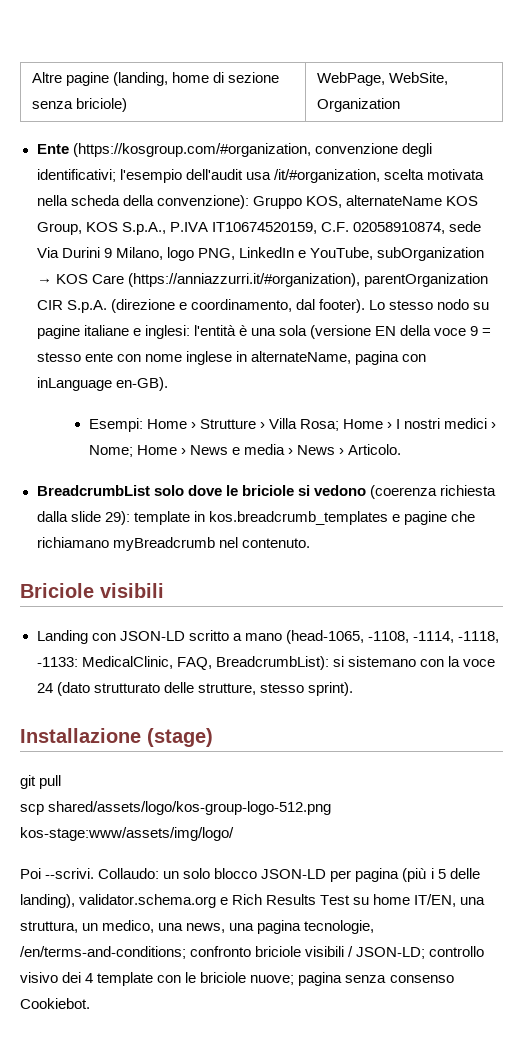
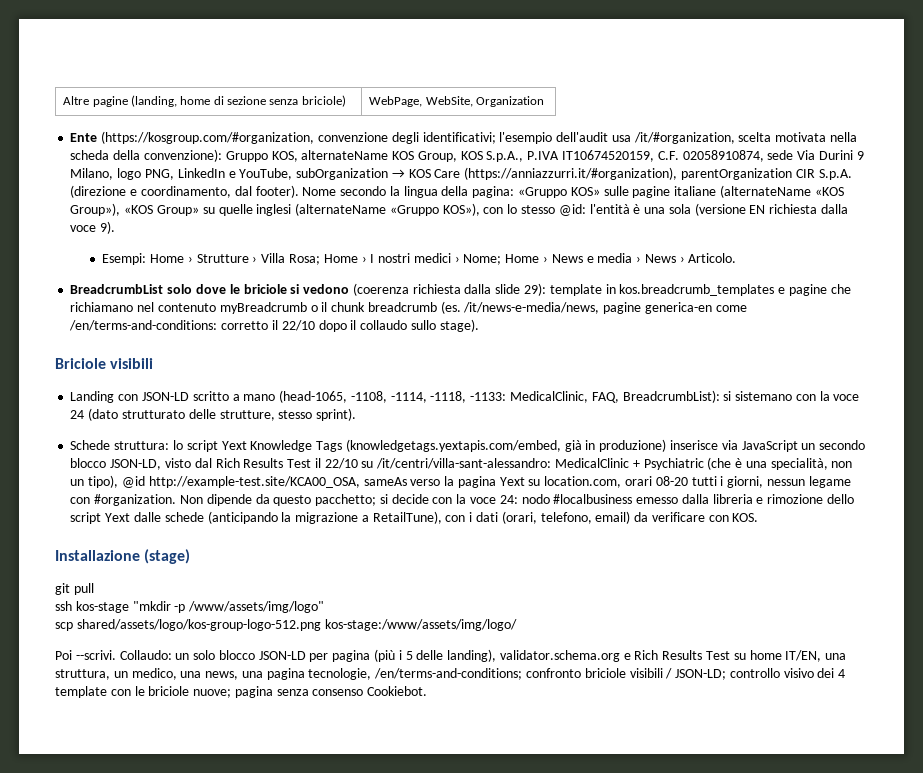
- Lo stesso nodo su pagine italiane e inglesi: l'entità è una sola (versione EN della voce 9 = stesso ente con nome inglese in alternateName, pagina con inLanguage en-GB).
+ Nome secondo la lingua della pagina: «Gruppo KOS» sulle pagine italiane (alternateName «KOS Group»), «KOS Group» su quelle inglesi (alternateName «Gruppo KOS»), con lo stesso @id: l'entità è una sola (versione EN richiesta dalla voce 9).
- BreadcrumbList solo dove le briciole si vedono (coerenza richiesta dalla slide 29): template in kos.breadcrumb_templates e pagine che richiamano myBreadcrumb nel contenuto.
+ BreadcrumbList solo dove le briciole si vedono (coerenza richiesta dalla slide 29): template in kos.breadcrumb_templates e pagine che richiamano nel contenuto myBreadcrumb o il chunk breadcrumb (es. /it/news-e-media/news, pagine generica-en come /en/terms-and-conditions: corretto il 22/10 dopo il collaudo sullo stage).
+ Schede struttura: lo script Yext Knowledge Tags (knowledgetags.yextapis.com/embed, già in produzione) inserisce via JavaScript un secondo blocco JSON-LD, visto dal Rich Results Test il 22/10 su /it/centri/villa-sant-alessandro: MedicalClinic + Psychiatric (che è una specialità, non un tipo), @id http://example-test.site/KCA00_OSA, sameAs verso la pagina Yext su location.com, orari 08-20 tutti i giorni, nessun legame con #organization. Non dipende da questo pacchetto; si decide con la voce 24: nodo #localbusiness emesso dalla libreria e rimozione dello script Yext dalle schede (anticipando la migrazione a RetailTune), con i dati (orari, telefono, email) da verificare con KOS.
+ ssh kos-stage "mkdir -p /www/assets/img/logo"
- scp shared/assets/logo/kos-group-logo-512.png kos-stage:www/assets/img/logo/
+ scp shared/assets/logo/kos-group-logo-512.png kos-stage:/www/assets/img/logo/

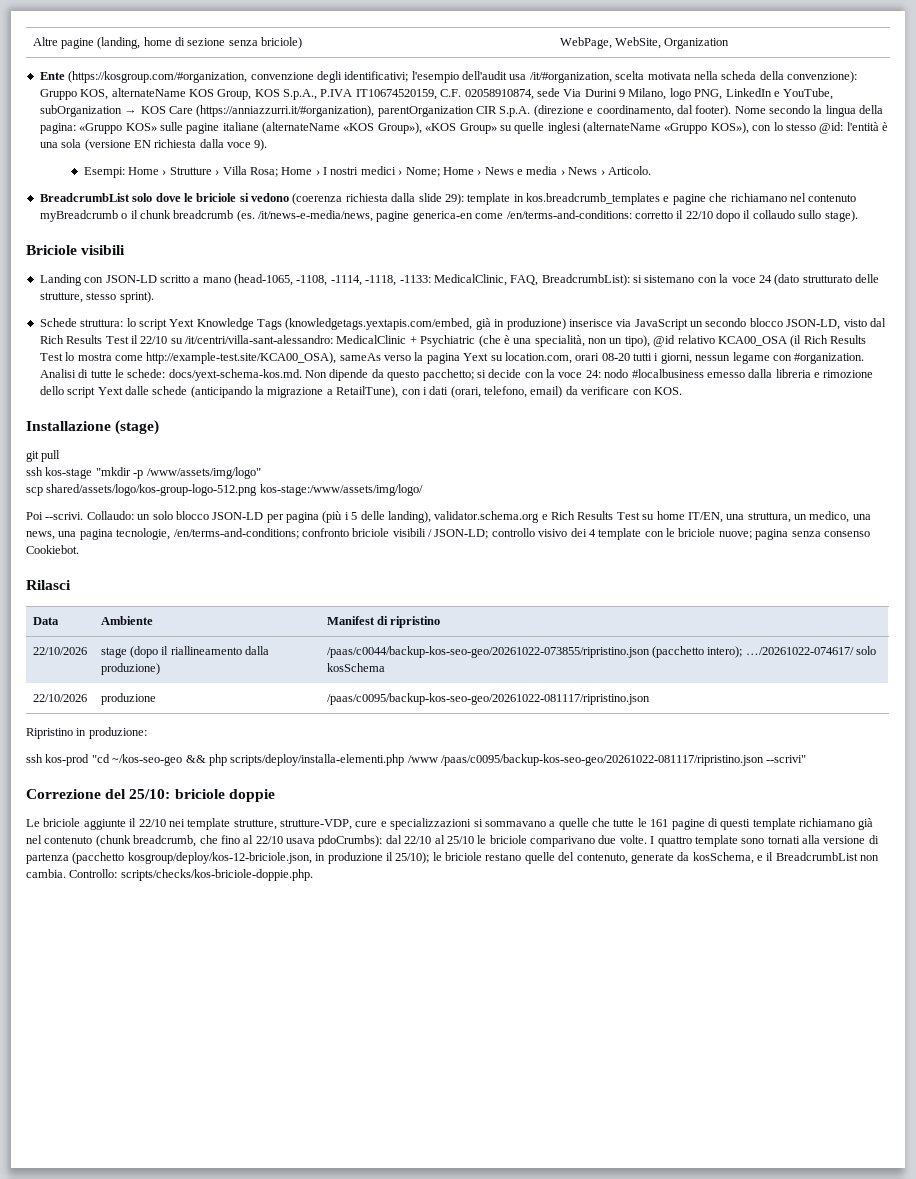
- Schede struttura: lo script Yext Knowledge Tags (knowledgetags.yextapis.com/embed, già in produzione) inserisce via JavaScript un secondo blocco JSON-LD, visto dal Rich Results Test il 22/10 su /it/centri/villa-sant-alessandro: MedicalClinic + Psychiatric (che è una specialità, non un tipo), @id http://example-test.site/KCA00_OSA, sameAs verso la pagina Yext su location.com, orari 08-20 tutti i giorni, nessun legame con #organization.
+ Schede struttura: lo script Yext Knowledge Tags (knowledgetags.yextapis.com/embed, già in produzione) inserisce via JavaScript un secondo blocco JSON-LD, visto dal Rich Results Test il 22/10 su /it/centri/villa-sant-alessandro: MedicalClinic + Psychiatric (che è una specialità, non un tipo), @id relativo KCA00_OSA (il Rich Results Test lo mostra come http://example-test.site/KCA00_OSA), sameAs verso la pagina Yext su location.com, orari 08-20 tutti i giorni, nessun legame con #organization.
- Non dipende da questo pacchetto; si decide con la voce 24: nodo #localbusiness emesso dalla libreria e rimozione dello script Yext dalle schede (anticipando la migrazione a RetailTune), con i dati (orari, telefono, email) da verificare con KOS.
+ Analisi di tutte le schede: docs/yext-schema-kos.md. Non dipende da questo pacchetto; si decide con la voce 24: nodo #localbusiness emesso dalla libreria e rimozione dello script Yext dalle schede (anticipando la migrazione a RetailTune), con i dati (orari, telefono, email) da verificare con KOS.
+ Rilasci
+ Data | Ambiente | Manifest di ripristino
+ 22/10/2026 | stage (dopo il riallineamento dalla produzione) | /paas/c0044/backup-kos-seo-geo/20261022-073855/ripristino.json (pacchetto intero); …/20261022-074617/ solo kosSchema
+ 22/10/2026 | produzione | /paas/c0095/backup-kos-seo-geo/20261022-081117/ripristino.json
+ Ripristino in produzione:
+ ssh kos-prod "cd ~/kos-seo-geo && php scripts/deploy/installa-elementi.php /www /paas/c0095/backup-kos-seo-geo/20261022-081117/ripristino.json --scrivi"
+ Correzione del 25/10: briciole doppie
+ Le briciole aggiunte il 22/10 nei template strutture, strutture-VDP, cure e specializzazioni si sommavano a quelle che tutte le 161 pagine di questi template richiamano già nel contenuto (chunk breadcrumb, che fino al 22/10 usava pdoCrumbs): dal 22/10 al 25/10 le briciole comparivano due volte. I quattro template sono tornati alla versione di partenza (pacchetto kosgroup/deploy/kos-12-briciole.json, in produzione il 25/10); le briciole restano quelle del contenuto, generate da kosSchema, e il BreadcrumbList non cambia. Controllo: scripts/checks/kos-briciole-doppie.php.

